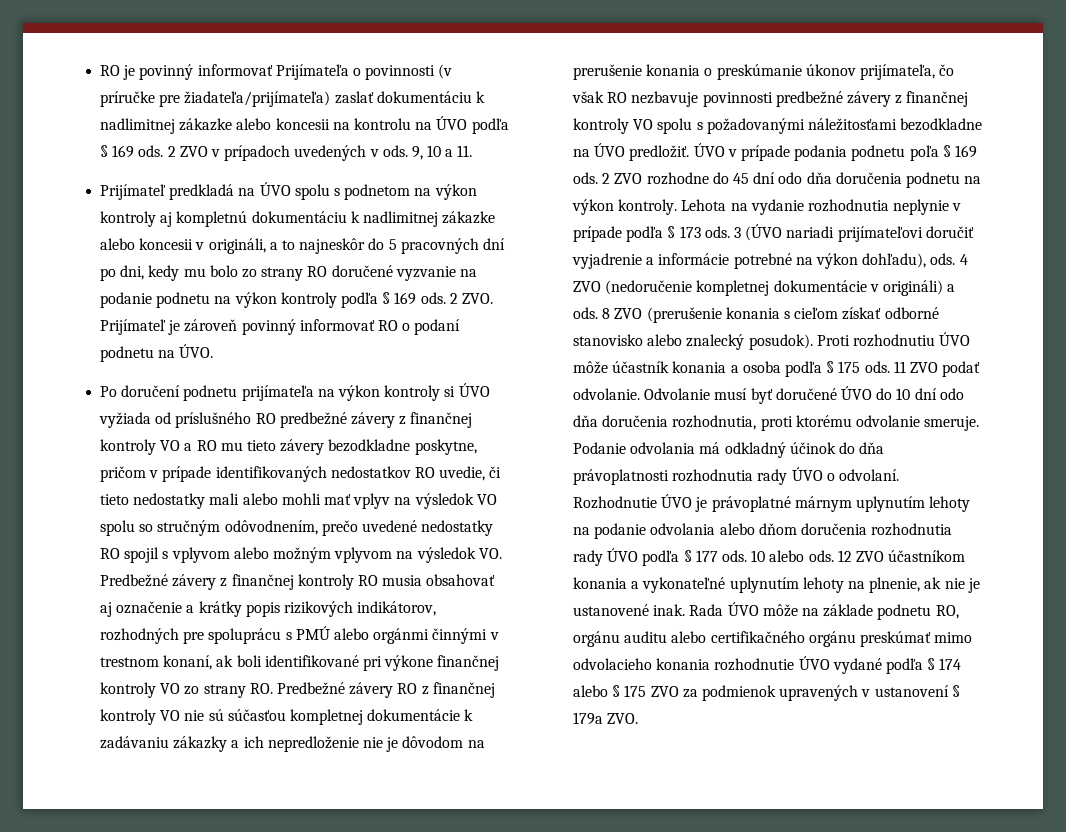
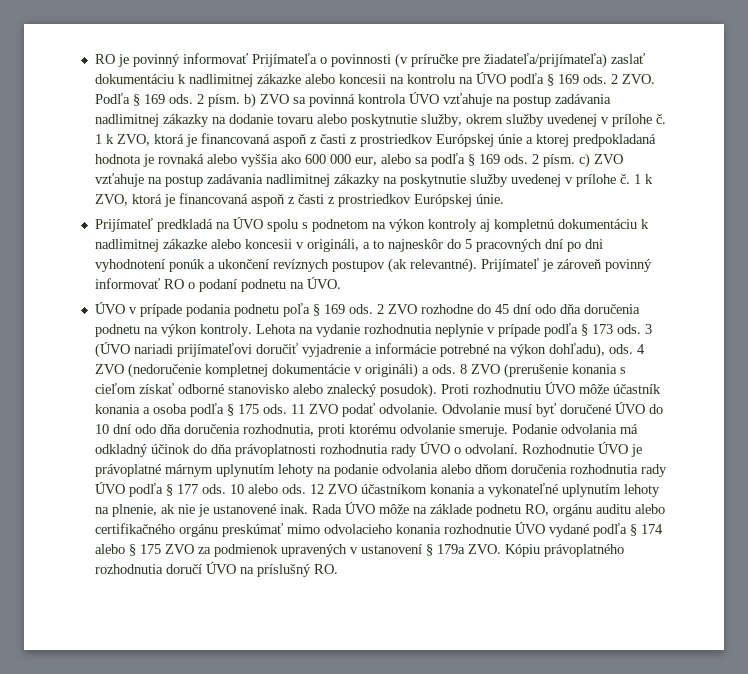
- 2 ZVO v prípadoch uvedených v ods. 9, 10 a 11.
+ 2 ZVO. Podľa § 169 ods. 2 písm. b) ZVO sa povinná kontrola ÚVO vzťahuje na postup zadávania nadlimitnej zákazky na dodanie tovaru alebo poskytnutie služby, okrem služby uvedenej v prílohe č. 1 k ZVO, ktorá je financovaná aspoň z časti z prostriedkov Európskej únie a ktorej predpokladaná hodnota je rovnaká alebo vyššia ako 600 000 eur, alebo sa podľa § 169 ods. 2 písm. c) ZVO vzťahuje na postup zadávania nadlimitnej zákazky na poskytnutie služby uvedenej v prílohe č. 1 k ZVO, ktorá je financovaná aspoň z časti z prostriedkov Európskej únie.
- Prijímateľ predkladá na ÚVO spolu s podnetom na výkon kontroly aj kompletnú dokumentáciu k nadlimitnej zákazke alebo koncesii v origináli, a to najneskôr do 5 pracovných dní po dni, kedy mu bolo zo strany RO doručené vyzvanie na podanie podnetu na výkon kontroly podľa § 169 ods. 2 ZVO. Prijímateľ je zároveň povinný informovať RO o podaní podnetu na ÚVO.
+ Prijímateľ predkladá na ÚVO spolu s podnetom na výkon kontroly aj kompletnú dokumentáciu k nadlimitnej zákazke alebo koncesii v origináli, a to najneskôr do 5 pracovných dní po dni vyhodnotení ponúk a ukončení revíznych postupov (ak relevantné). Prijímateľ je zároveň povinný informovať RO o podaní podnetu na ÚVO.
- Po doručení podnetu prijímateľa na výkon kontroly si ÚVO vyžiada od príslušného RO predbežné závery z finančnej kontroly VO a RO mu tieto závery bezodkladne poskytne, pričom v prípade identifikovaných nedostatkov RO uvedie, či tieto nedostatky mali alebo mohli mať vplyv na výsledok VO spolu so stručným odôvodnením, prečo uvedené nedostatky RO spojil s vplyvom alebo možným vplyvom na výsledok VO. Predbežné závery z finančnej kontroly RO musia obsahovať aj označenie a krátky popis rizikových indikátorov, rozhodných pre spoluprácu s PMÚ alebo orgánmi činnými v trestnom konaní, ak boli identifikované pri výkone finančnej kontroly VO zo strany RO. Predbežné závery RO z finančnej kontroly VO nie sú súčasťou kompletnej dokumentácie k zadávaniu zákazky a ich nepredloženie nie je dôvodom na prerušenie konania o preskúmanie úkonov prijímateľa, čo však RO nezbavuje povinnosti predbežné závery z finančnej kontroly VO spolu s požadovanými náležitosťami bezodkladne na ÚVO predložiť.
- Rada ÚVO môže na základe podnetu RO, orgánu auditu alebo certifikačného orgánu preskúmať mimo odvolacieho konania rozhodnutie ÚVO vydané podľa § 174 alebo § 175 ZVO za podmienok upravených v ustanovení § 179a ZVO.
+ Rada ÚVO môže na základe podnetu RO, orgánu auditu alebo certifikačného orgánu preskúmať mimo odvolacieho konania rozhodnutie ÚVO vydané podľa § 174 alebo § 175 ZVO za podmienok upravených v ustanovení § 179a ZVO. Kópiu právoplatného rozhodnutia doručí ÚVO na príslušný RO.

